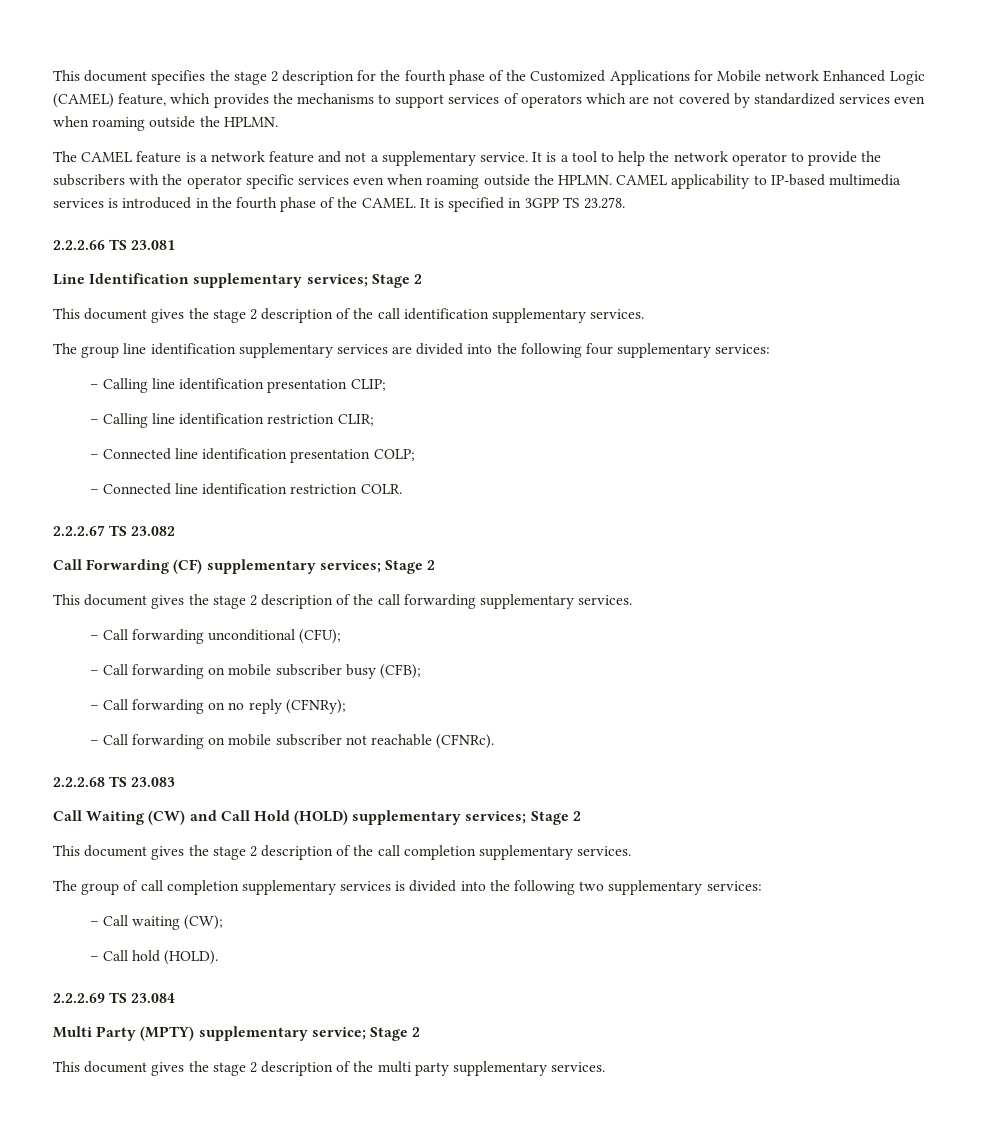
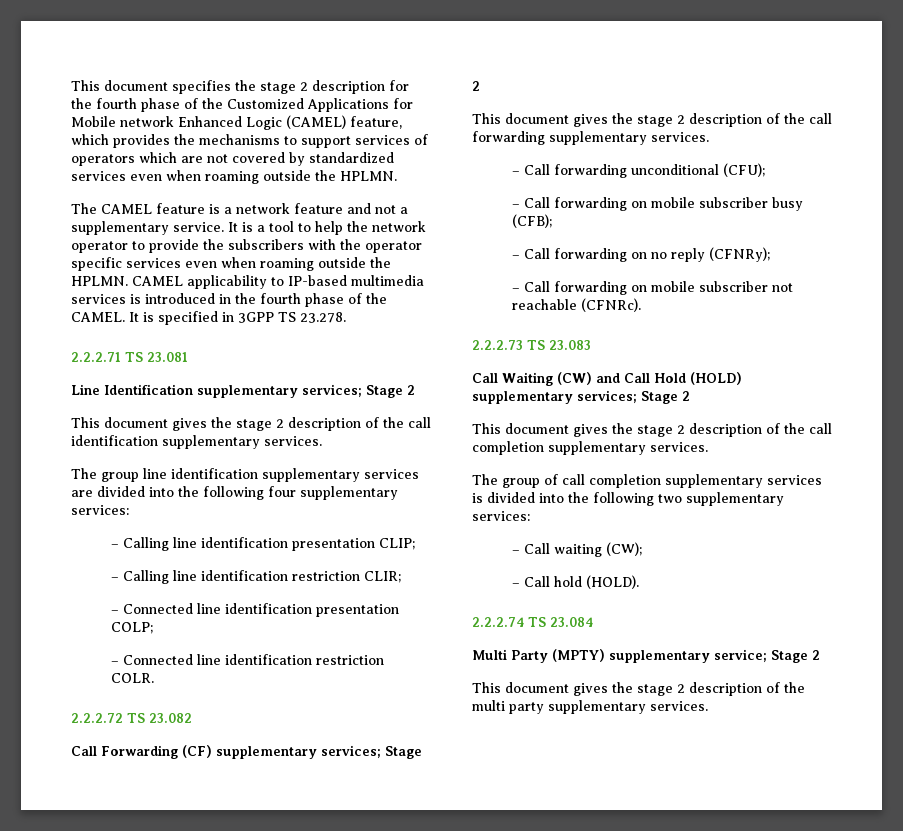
- 2.2.2.66 TS 23.081
+ 2.2.2.71 TS 23.081
- 2.2.2.67 TS 23.082
+ 2.2.2.72 TS 23.082
- 2.2.2.68 TS 23.083
+ 2.2.2.73 TS 23.083
- 2.2.2.69 TS 23.084
+ 2.2.2.74 TS 23.084

